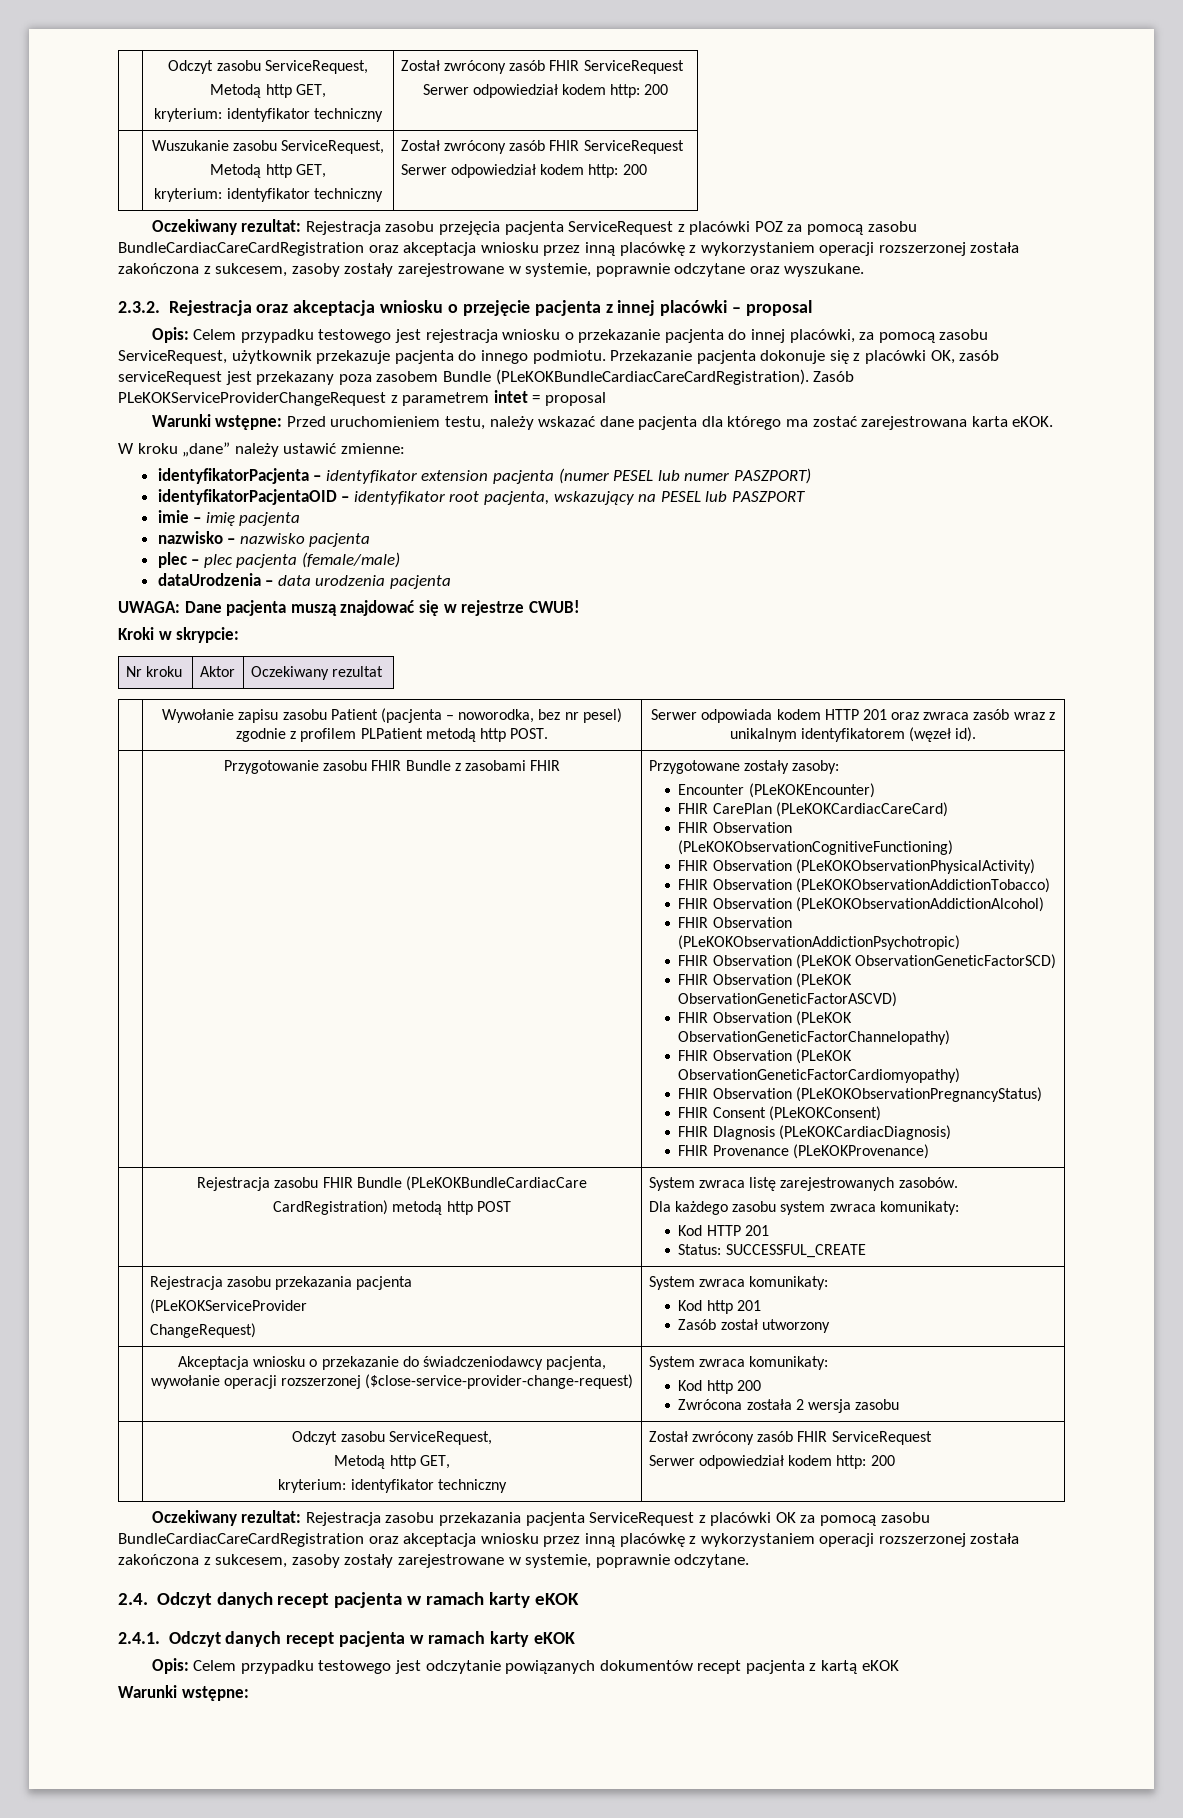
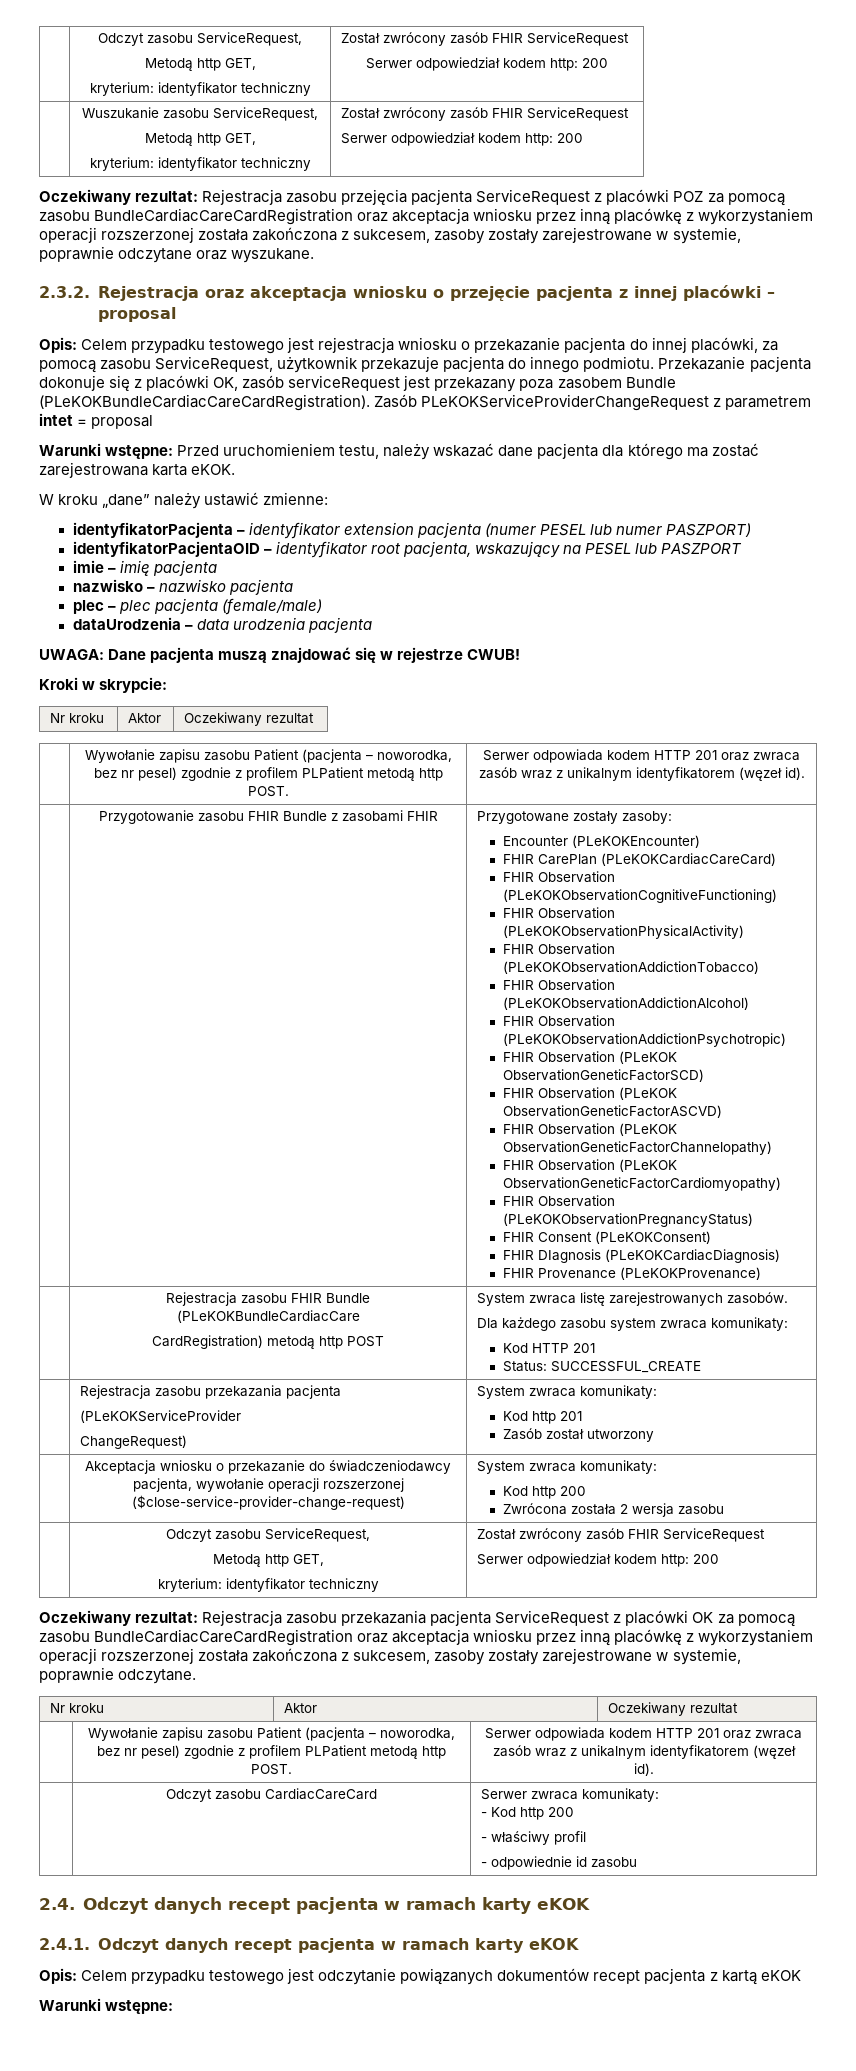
  Oczekiwany rezultat: Rejestracja zasobu przekazania pacjenta ServiceRequest z placówki OK za pomocą zasobu BundleCardiacCareCardRegistration oraz akceptacja wniosku przez inną placówkę z wykorzystaniem operacji rozszerzonej została zakończona z sukcesem, zasoby zostały zarejestrowane w systemie, poprawnie odczytane.
+ Nr kroku | Aktor | Oczekiwany rezultat
+ | Wywołanie zapisu zasobu Patient (pacjenta – noworodka, bez nr pesel) zgodnie z profilem PLPatient metodą http POST. | Serwer odpowiada kodem HTTP 201 oraz zwraca zasób wraz z unikalnym identyfikatorem (węzeł id).
+ | Odczyt zasobu CardiacCareCard | Serwer zwraca komunikaty:
+ - Kod http 200
+ - właściwy profil
+ - odpowiednie id zasobu

